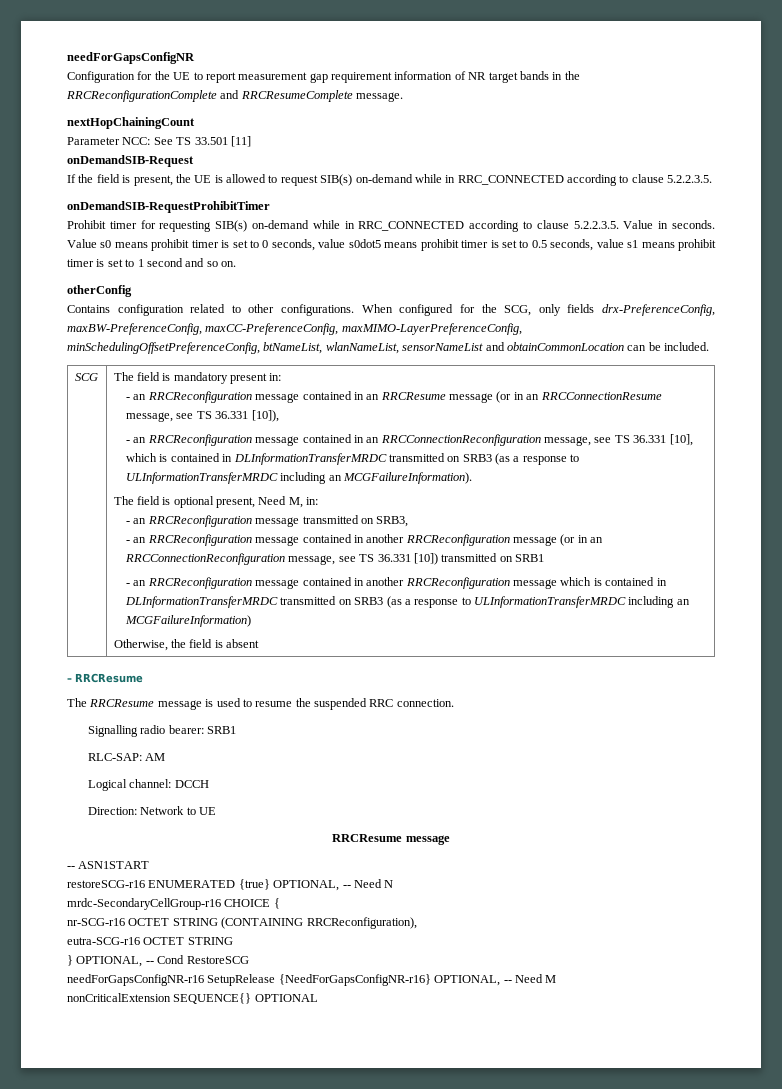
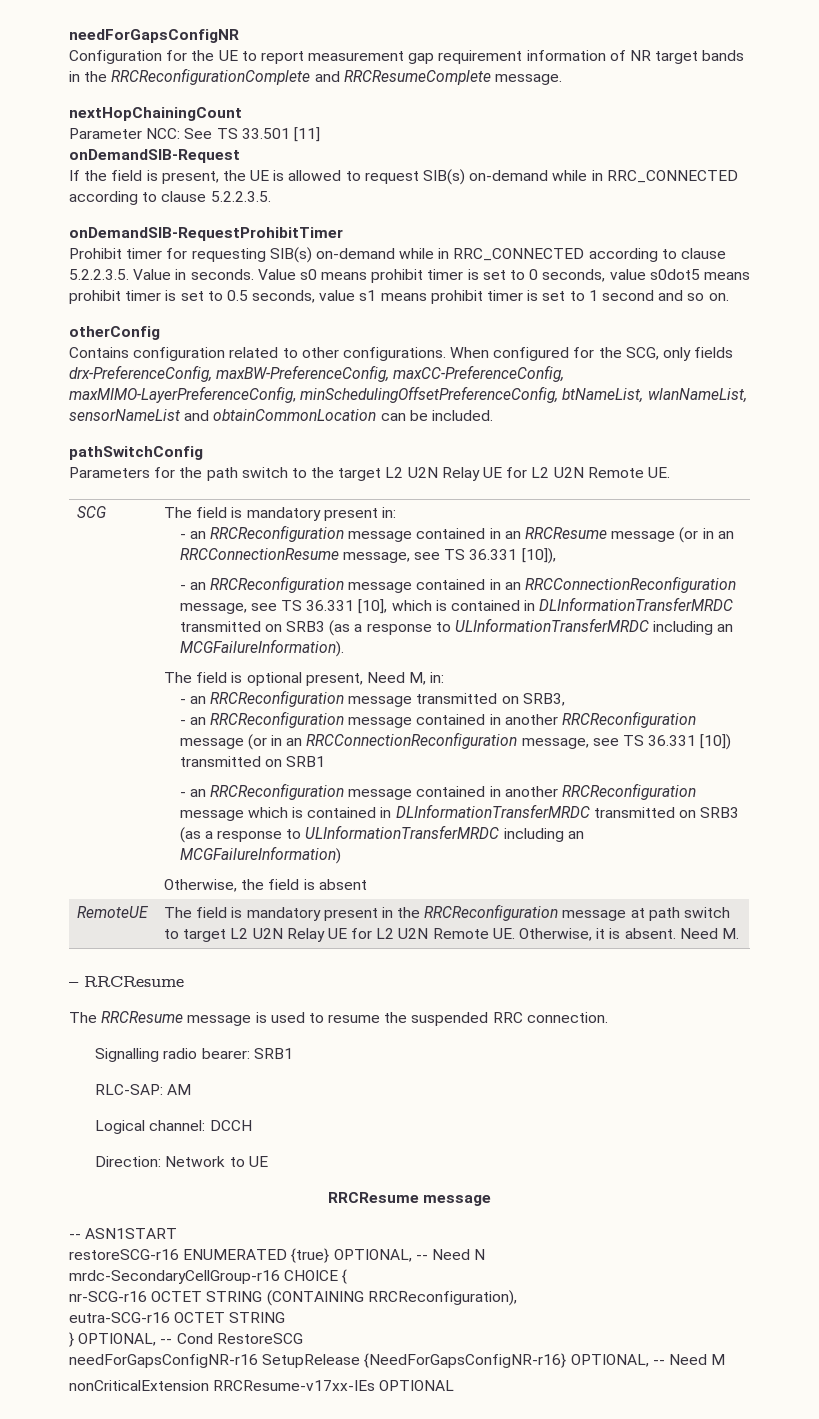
+ pathSwitchConfig
+ Parameters for the path switch to the target L2 U2N Relay UE for L2 U2N Remote UE.
+ RemoteUE | The field is mandatory present in the RRCReconfiguration message at path switch to target L2 U2N Relay UE for L2 U2N Remote UE. Otherwise, it is absent. Need M.
- nonCriticalExtension SEQUENCE{} OPTIONAL
+ nonCriticalExtension RRCResume-v17xx-IEs OPTIONAL

